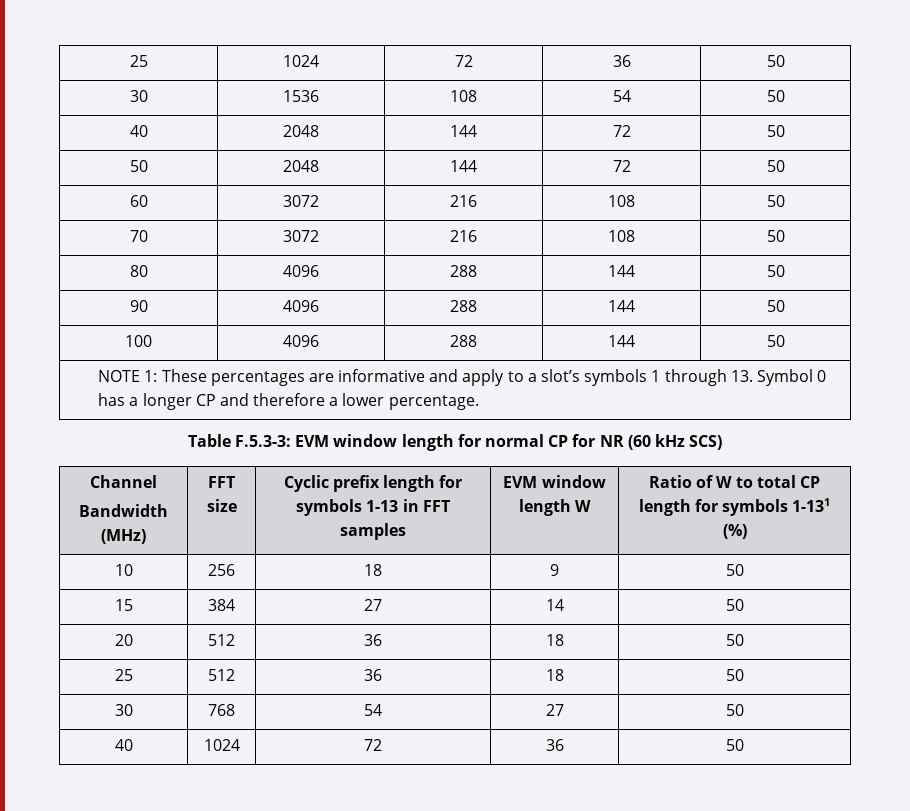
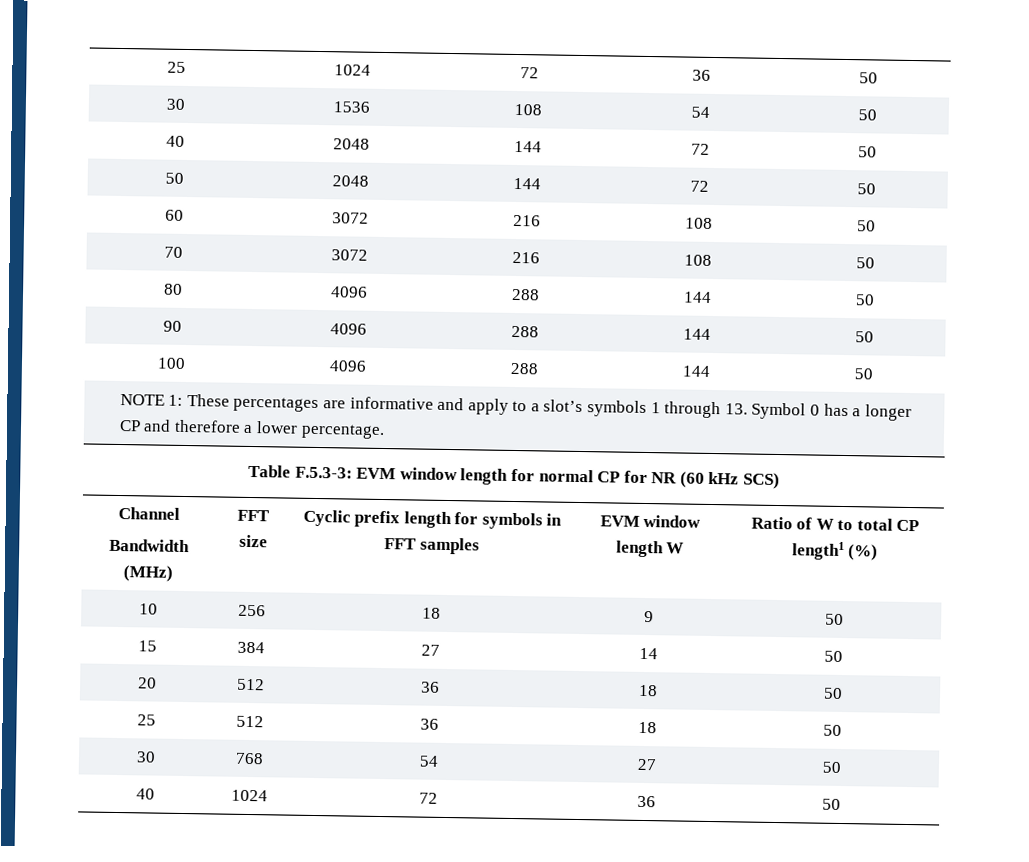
  Channel
- Bandwidth (MHz) | FFT size | Cyclic prefix length for symbols 1-13 in FFT samples | EVM window length W | Ratio of W to total CP length for symbols 1-131 (%)
+ Bandwidth (MHz) | FFT size | Cyclic prefix length for symbols in FFT samples | EVM window length W | Ratio of W to total CP length1 (%)

